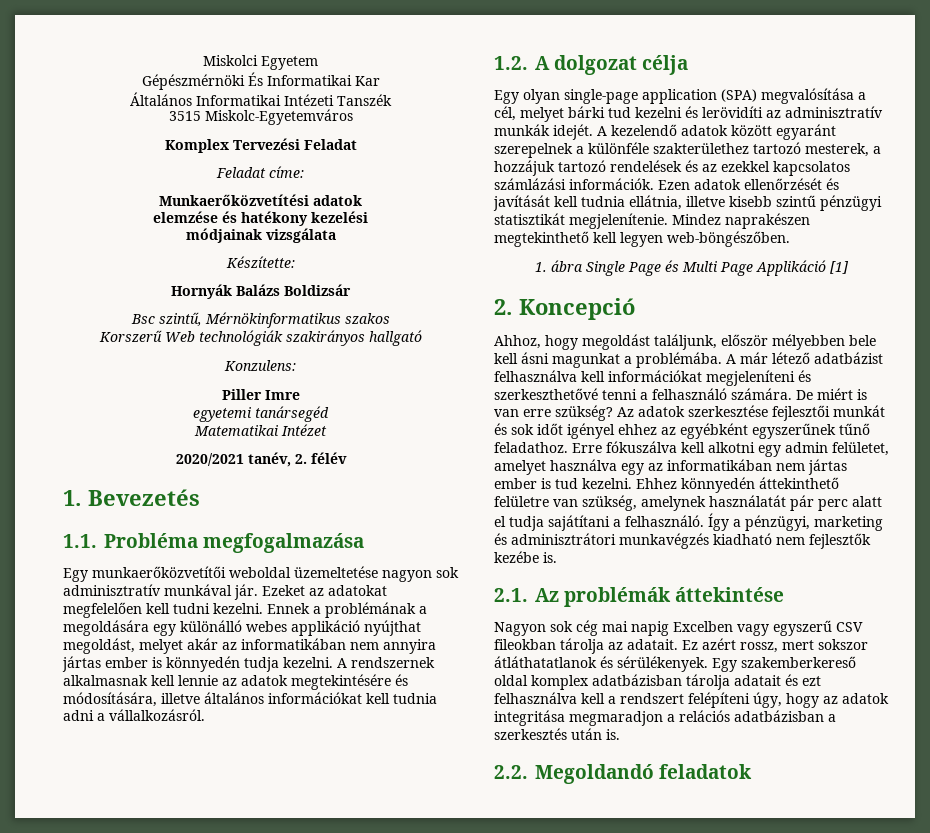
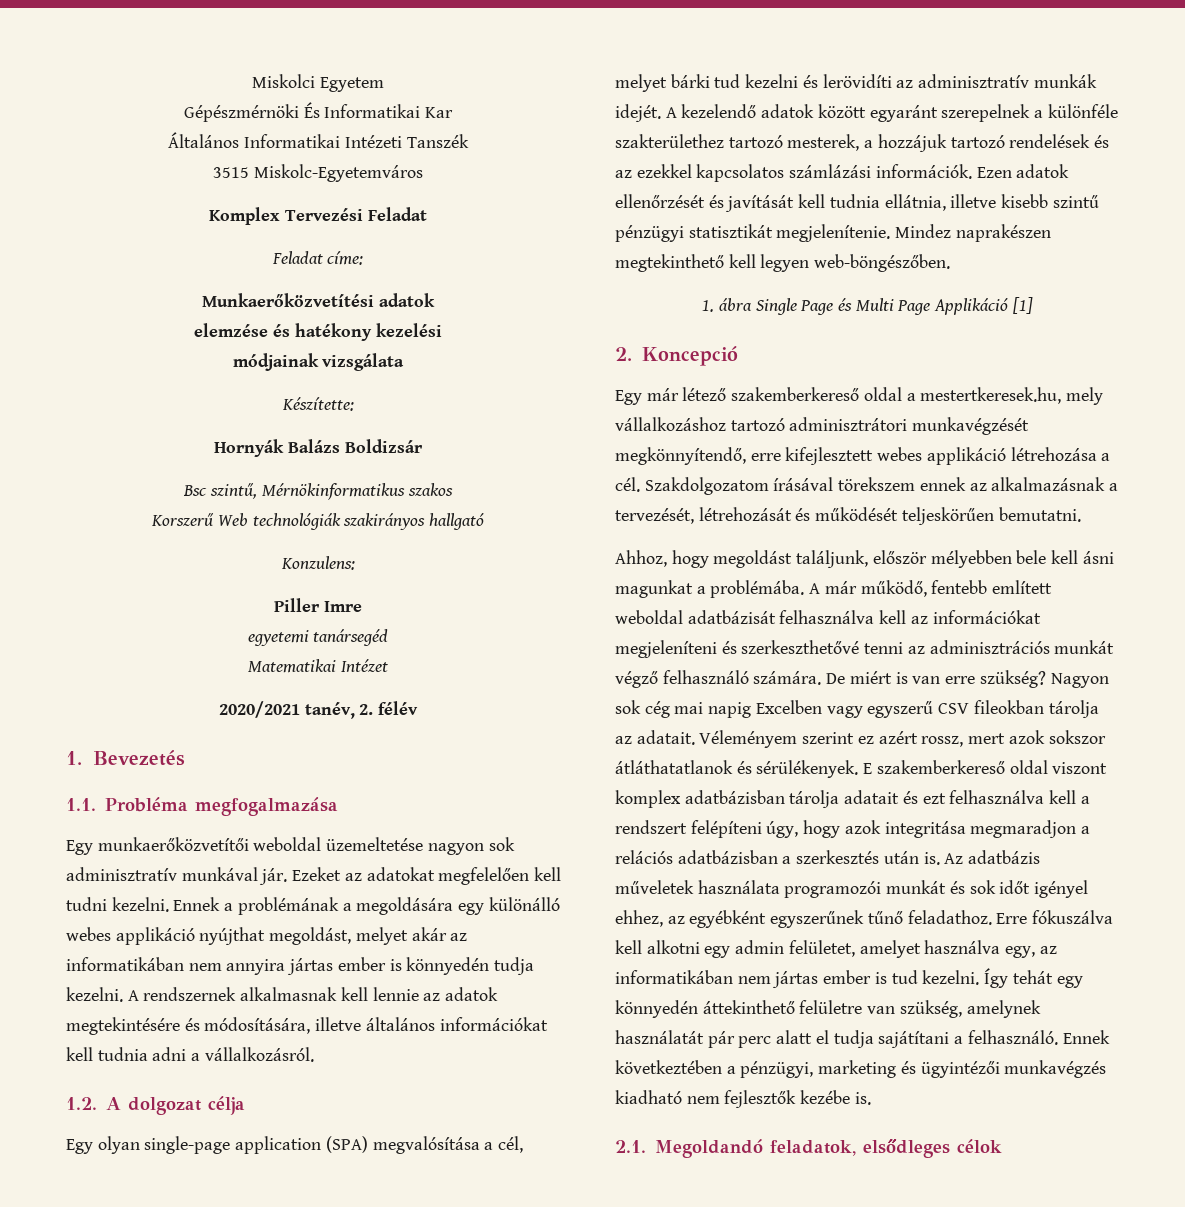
+ Egy már létező szakemberkereső oldal a mestertkeresek.hu, mely vállalkozáshoz tartozó adminisztrátori munkavégzését megkönnyítendő, erre kifejlesztett webes applikáció létrehozása a cél. Szakdolgozatom írásával törekszem ennek az alkalmazásnak a tervezését, létrehozását és működését teljeskörűen bemutatni.
- A már létező adatbázist felhasználva kell információkat megjeleníteni és szerkeszthetővé tenni a felhasználó számára.
+ A már működő, fentebb említett weboldal adatbázisát felhasználva kell az információkat megjeleníteni és szerkeszthetővé tenni az adminisztrációs munkát végző felhasználó számára.
- Az adatok szerkesztése fejlesztői munkát és sok időt igényel ehhez az egyébként egyszerűnek tűnő feladathoz.
+ Nagyon sok cég mai napig Excelben vagy egyszerű CSV fileokban tárolja az adatait. Véleményem szerint ez azért rossz, mert azok sokszor átláthatatlanok és sérülékenyek. E szakemberkereső oldal viszont komplex adatbázisban tárolja adatait és ezt felhasználva kell a rendszert felépíteni úgy, hogy azok integritása megmaradjon a relációs adatbázisban a szerkesztés után is. Az adatbázis műveletek használata programozói munkát és sok időt igényel ehhez, az egyébként egyszerűnek tűnő feladathoz.
- Erre fókuszálva kell alkotni egy admin felületet, amelyet használva egy az informatikában nem jártas ember is tud kezelni.
+ Erre fókuszálva kell alkotni egy admin felületet, amelyet használva egy, az informatikában nem jártas ember is tud kezelni.
- Ehhez könnyedén áttekinthető felületre van szükség, amelynek használatát pár perc alatt el tudja sajátítani a felhasználó.
+ Így tehát egy könnyedén áttekinthető felületre van szükség, amelynek használatát pár perc alatt el tudja sajátítani a felhasználó.
- Így a pénzügyi, marketing és adminisztrátori munkavégzés kiadható nem fejlesztők kezébe is.
+ Ennek következtében a pénzügyi, marketing és ügyintézői munkavégzés kiadható nem fejlesztők kezébe is.
- 2.1. Az problémák áttekintése
- Nagyon sok cég mai napig Excelben vagy egyszerű CSV fileokban tárolja az adatait. Ez azért rossz, mert sokszor átláthatatlanok és sérülékenyek. Egy szakemberkereső oldal komplex adatbázisban tárolja adatait és ezt felhasználva kell a rendszert felépíteni úgy, hogy az adatok integritása megmaradjon a relációs adatbázisban a szerkesztés után is.
- 2.2. Megoldandó feladatok
+ 2.1. Megoldandó feladatok, elsődleges célok

